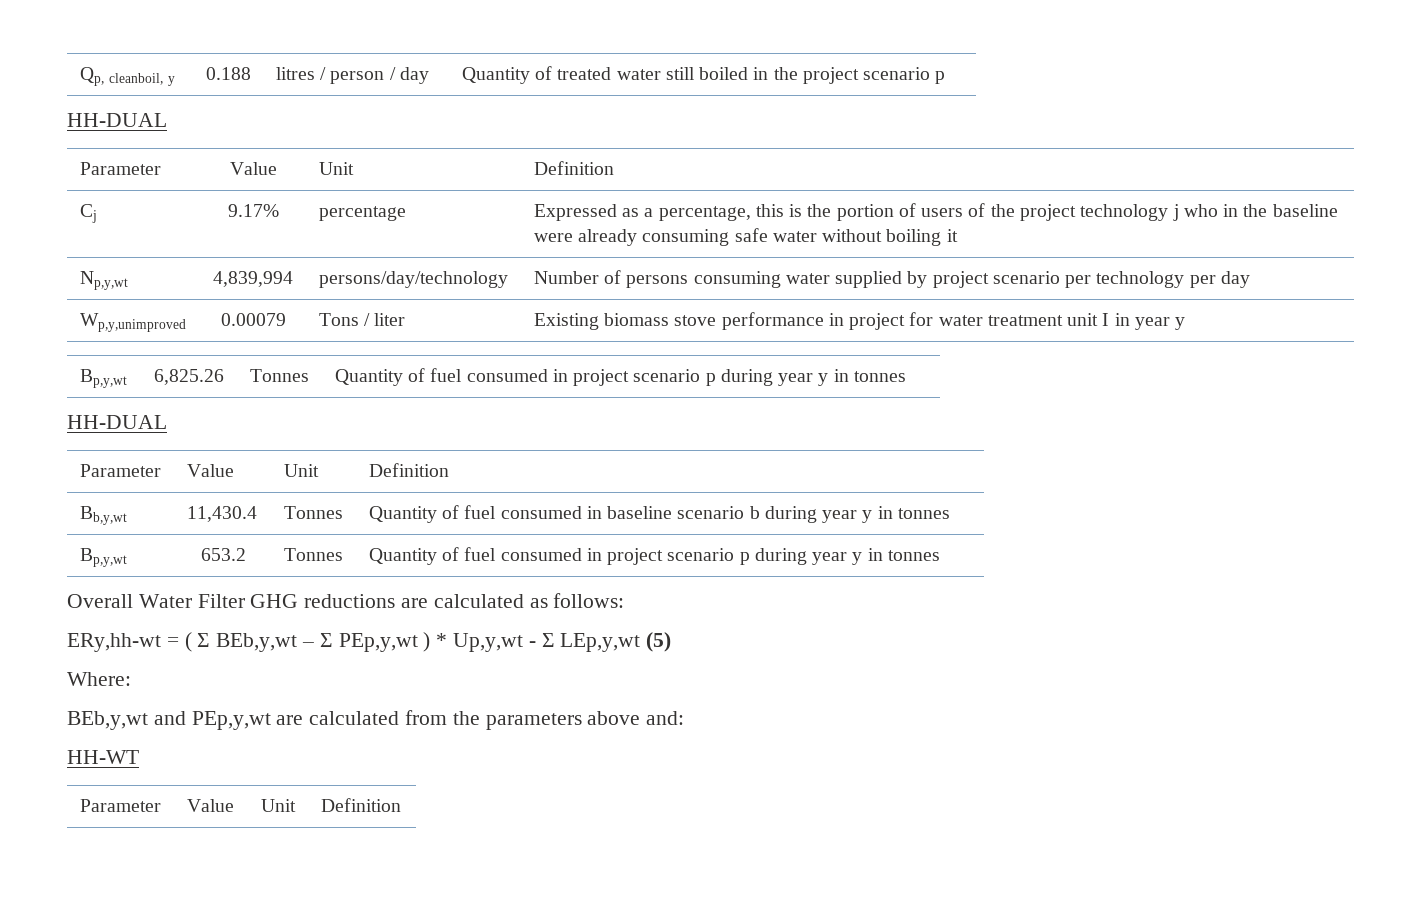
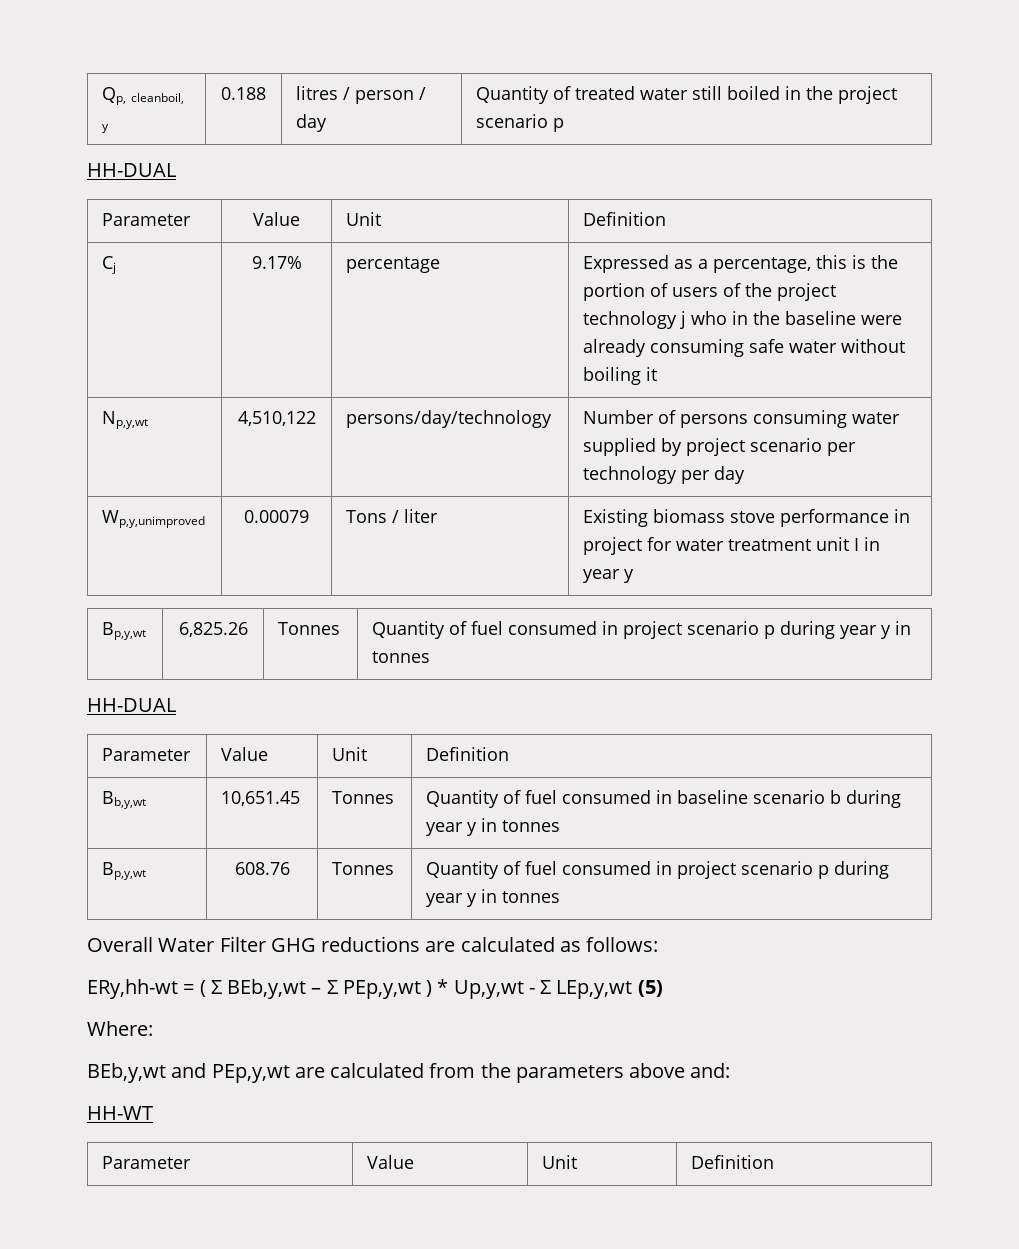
- Np,y,wt | 4,839,994 | persons/day/technology | Number of persons consuming water supplied by project scenario per technology per day
+ Np,y,wt | 4,510,122 | persons/day/technology | Number of persons consuming water supplied by project scenario per technology per day
- Bb,y,wt | 11,430.4 | Tonnes | Quantity of fuel consumed in baseline scenario b during year y in tonnes
+ Bb,y,wt | 10,651.45 | Tonnes | Quantity of fuel consumed in baseline scenario b during year y in tonnes
- Bp,y,wt | 653.2 | Tonnes | Quantity of fuel consumed in project scenario p during year y in tonnes
+ Bp,y,wt | 608.76 | Tonnes | Quantity of fuel consumed in project scenario p during year y in tonnes

